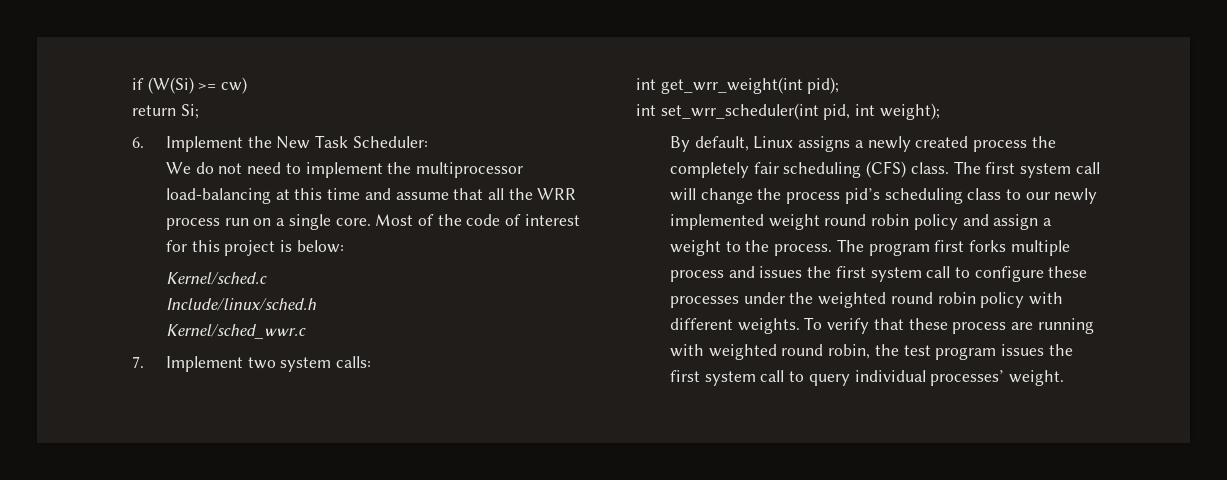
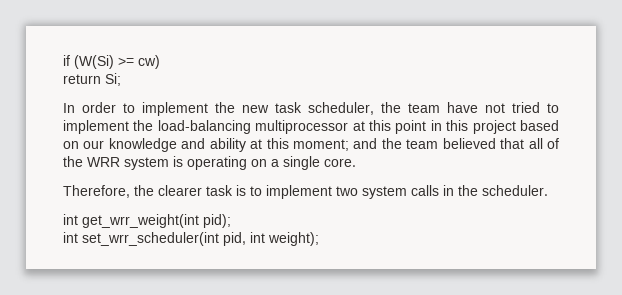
- 6. Implement the New Task Scheduler:
- We do not need to implement the multiprocessor load-balancing at this time and assume that all the WRR process run on a single core. Most of the code of interest for this project is below:
- Kernel/sched.c
- Include/linux/sched.h
- Kernel/sched_wwr.c
- 7. Implement two system calls:
+ In order to implement the new task scheduler, the team have not tried to implement the load-balancing multiprocessor at this point in this project based on our knowledge and ability at this moment; and the team believed that all of the WRR system is operating on a single core.
+ Therefore, the clearer task is to implement two system calls in the scheduler.
- By default, Linux assigns a newly created process the completely fair scheduling (CFS) class. The first system call will change the process pid’s scheduling class to our newly implemented weight round robin policy and assign a weight to the process. The program first forks multiple process and issues the first system call to configure these processes under the weighted round robin policy with different weights. To verify that these process are running with weighted round robin, the test program issues the first system call to query individual processes’ weight.

